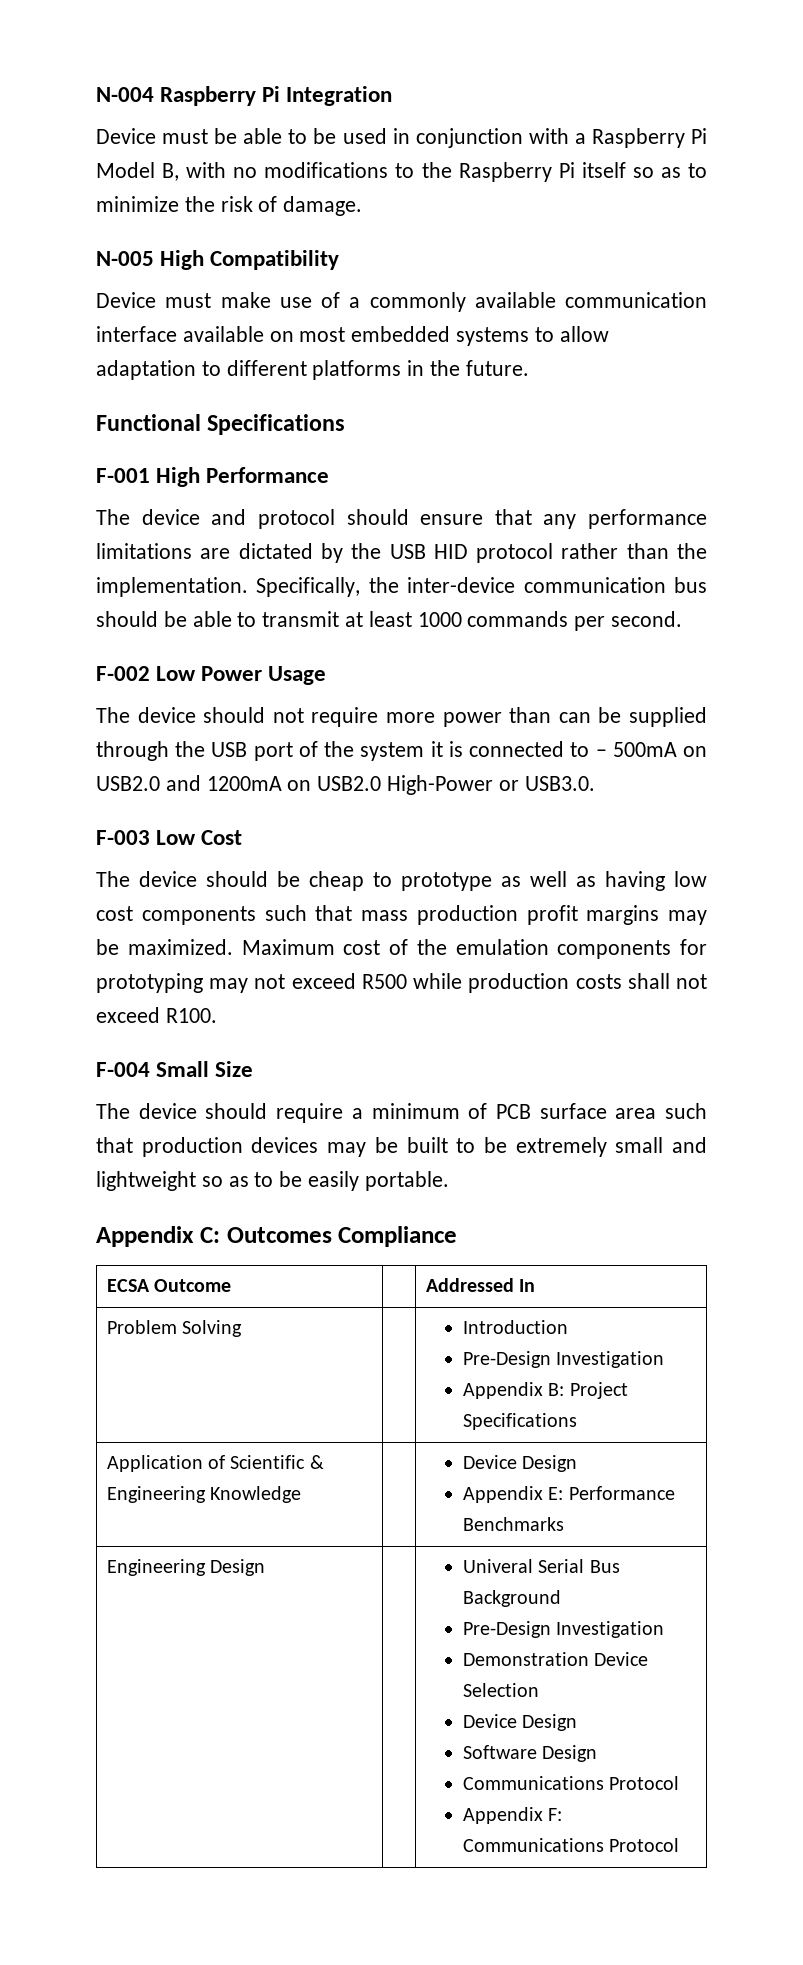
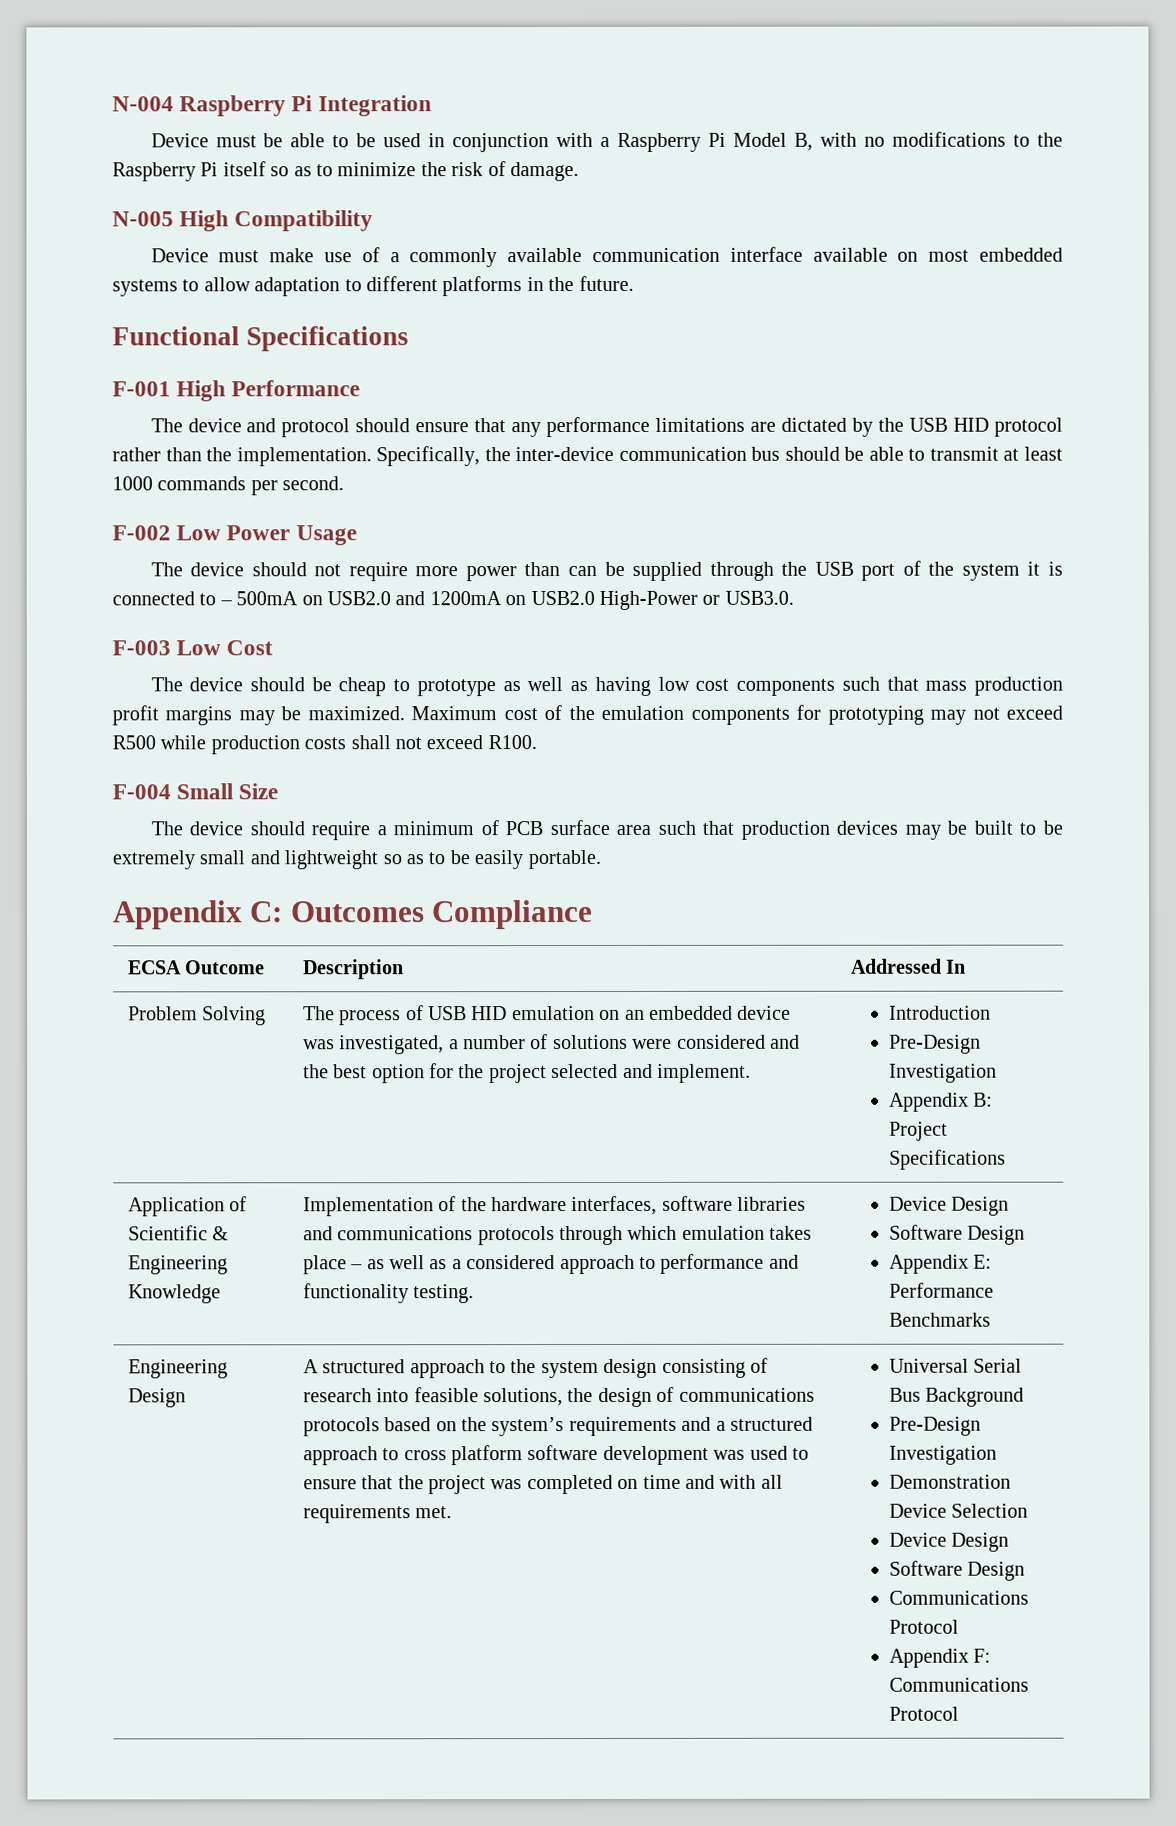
- ECSA Outcome | | Addressed In
+ ECSA Outcome | Description | Addressed In
- Problem Solving | | Introduction
+ Problem Solving | The process of USB HID emulation on an embedded device was investigated, a number of solutions were considered and the best option for the project selected and implement. | Introduction
- Application of Scientific & Engineering Knowledge | | Device Design
+ Application of Scientific & Engineering Knowledge | Implementation of the hardware interfaces, software libraries and communications protocols through which emulation takes place – as well as a considered approach to performance and functionality testing. | Device Design
+ Software Design
- Univeral Serial Bus Background
+ A structured approach to the system design consisting of research into feasible solutions, the design of communications protocols based on the system’s requirements and a structured approach to cross platform software development was used to ensure that the project was completed on time and with all requirements met. | Universal Serial Bus Background

